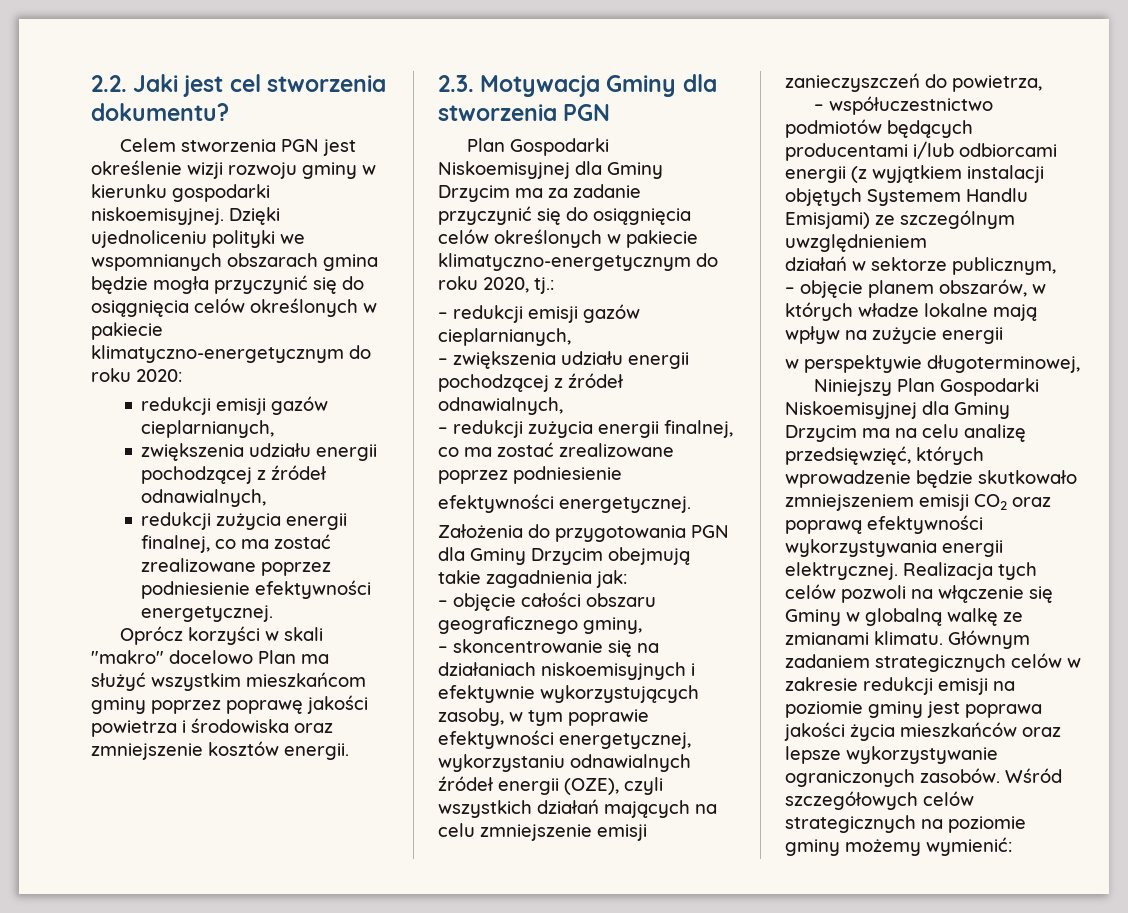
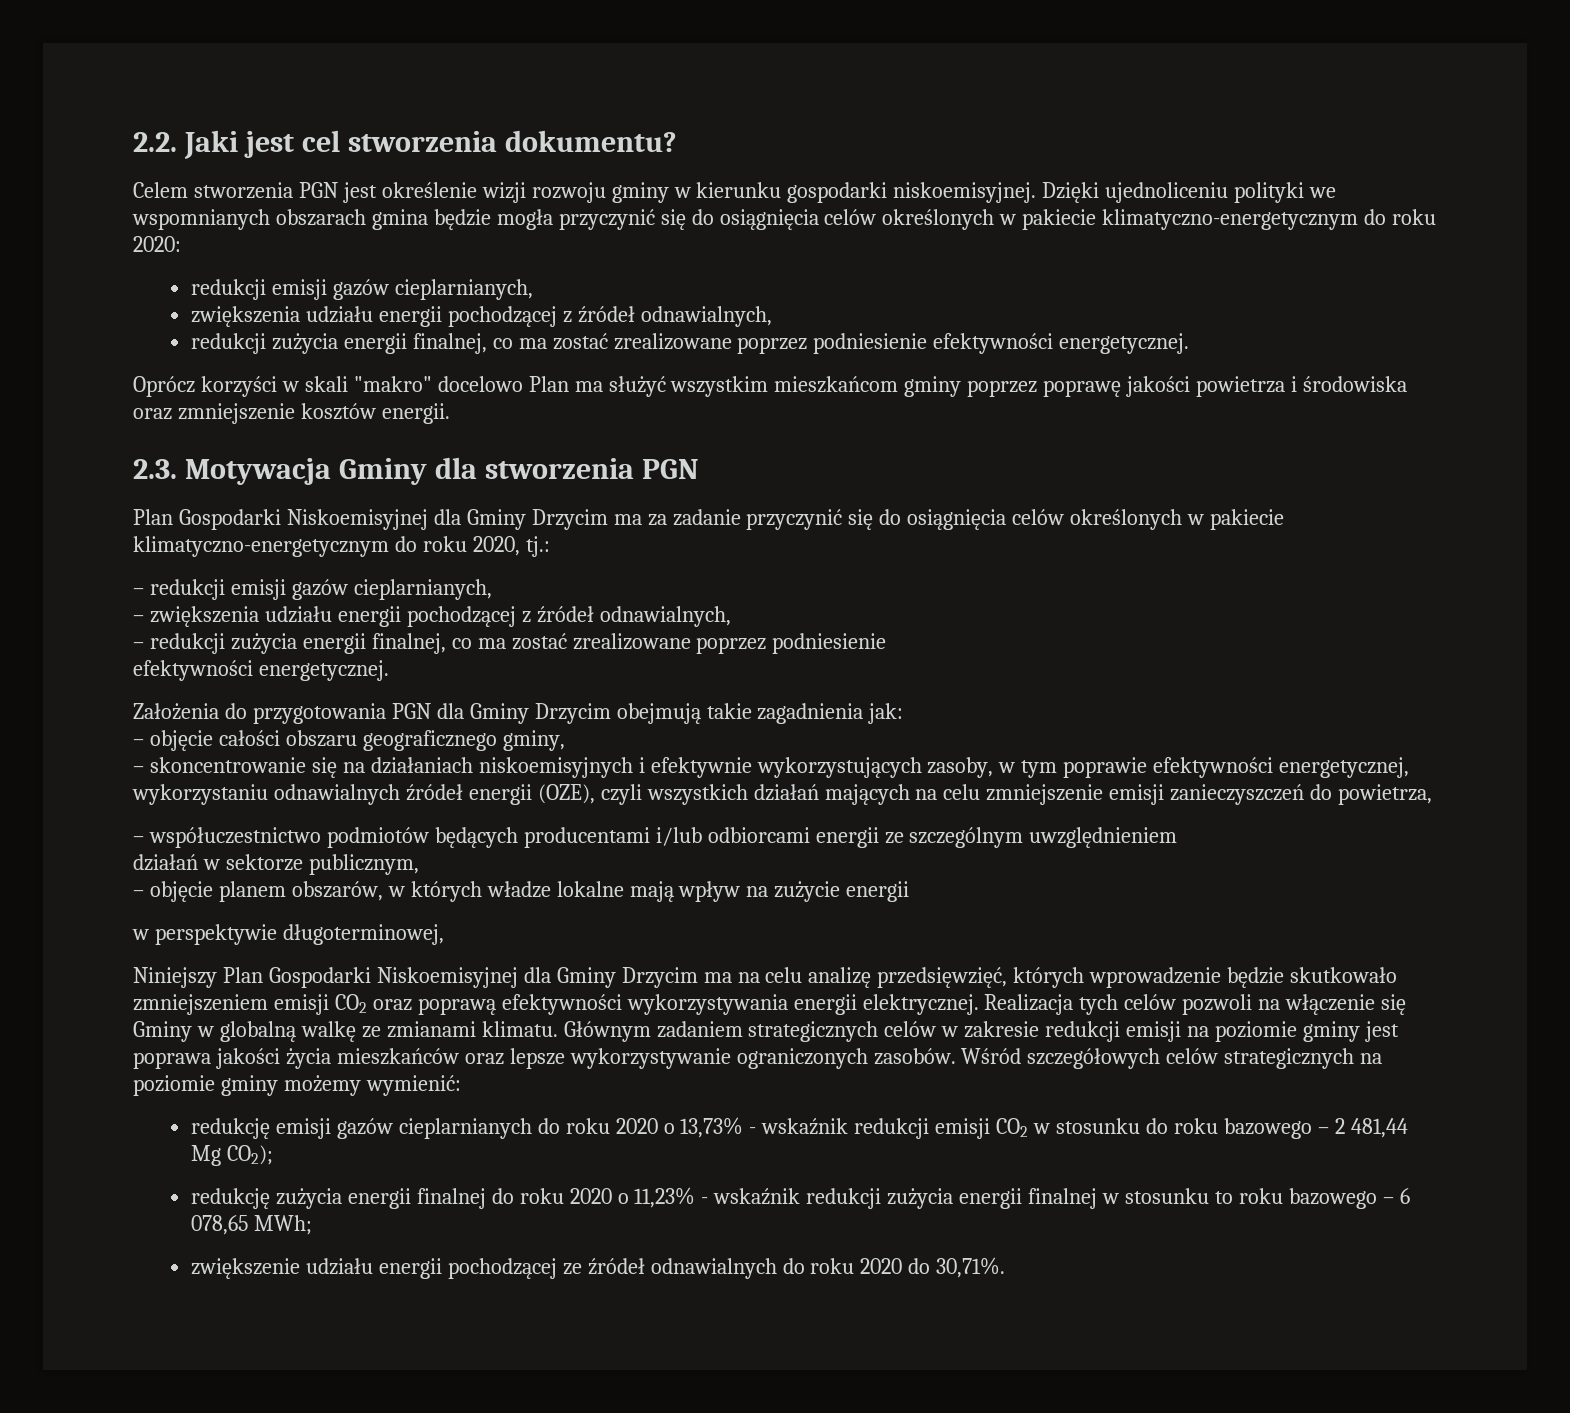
- – współuczestnictwo podmiotów będących producentami i/lub odbiorcami energii (z wyjątkiem instalacji objętych Systemem Handlu Emisjami) ze szczególnym uwzględnieniem
+ – współuczestnictwo podmiotów będących producentami i/lub odbiorcami energii ze szczególnym uwzględnieniem
+ redukcję emisji gazów cieplarnianych do roku 2020 o 13,73% - wskaźnik redukcji emisji CO2 w stosunku do roku bazowego – 2 481,44 Mg CO2);
+ redukcję zużycia energii finalnej do roku 2020 o 11,23% - wskaźnik redukcji zużycia energii finalnej w stosunku to roku bazowego – 6 078,65 MWh;
+ zwiększenie udziału energii pochodzącej ze źródeł odnawialnych do roku 2020 do 30,71%.

